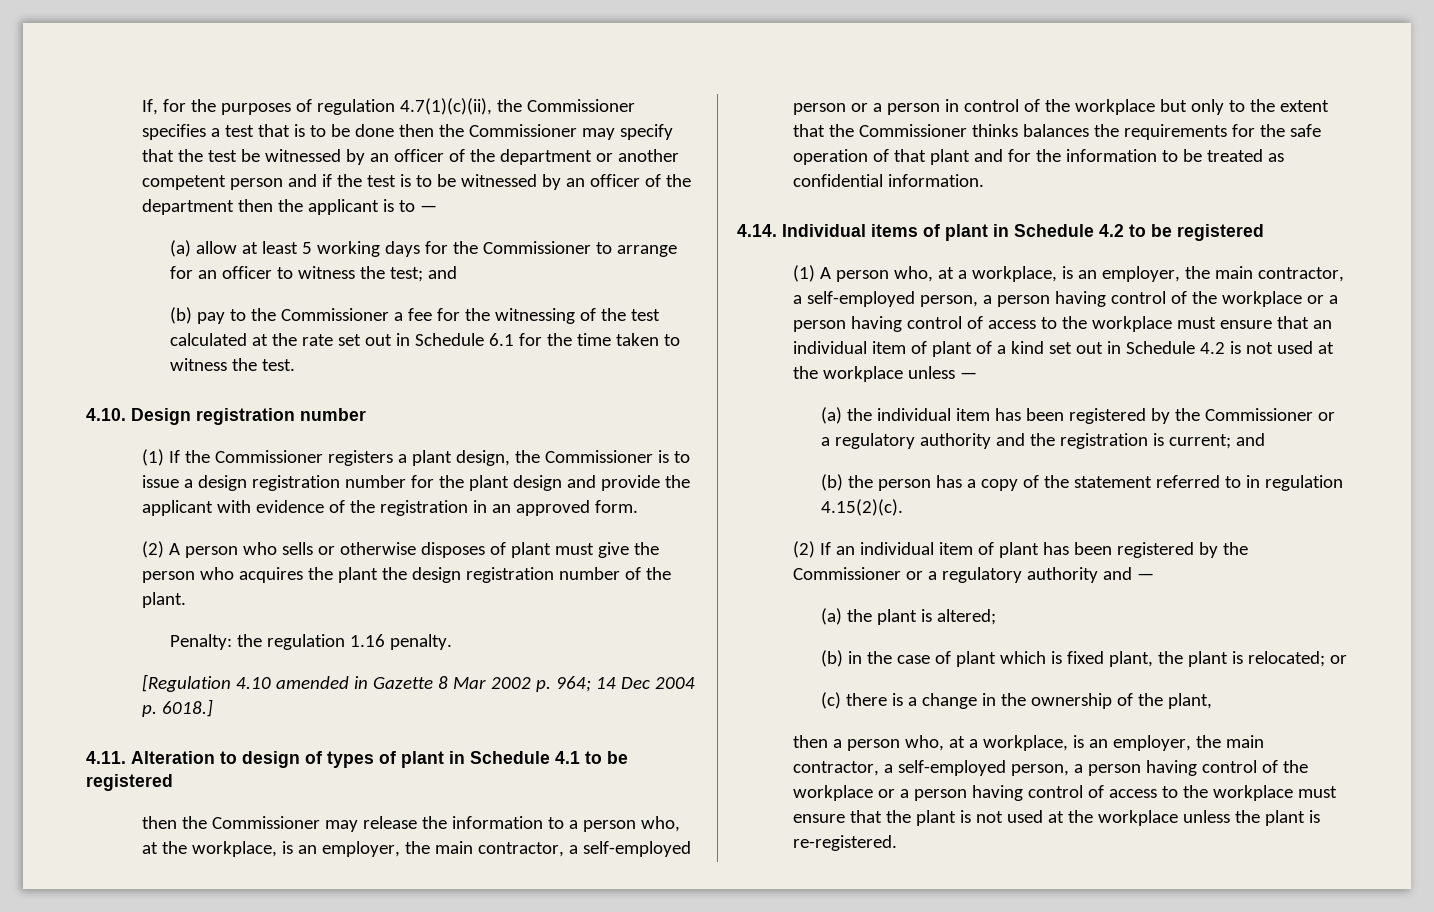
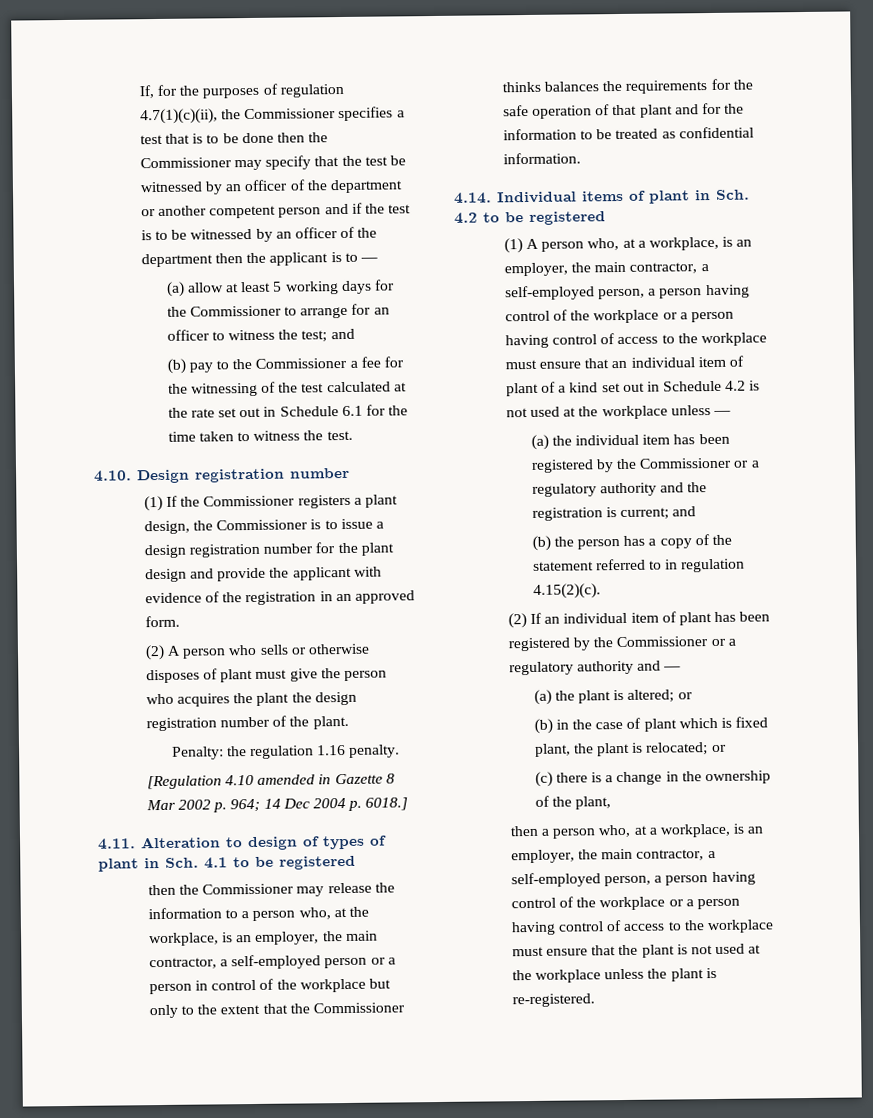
- 4.11. Alteration to design of types of plant in Schedule 4.1 to be registered
+ 4.11. Alteration to design of types of plant in Sch. 4.1 to be registered
- 4.14. Individual items of plant in Schedule 4.2 to be registered
+ 4.14. Individual items of plant in Sch. 4.2 to be registered
- (a) the plant is altered;
+ (a) the plant is altered; or

